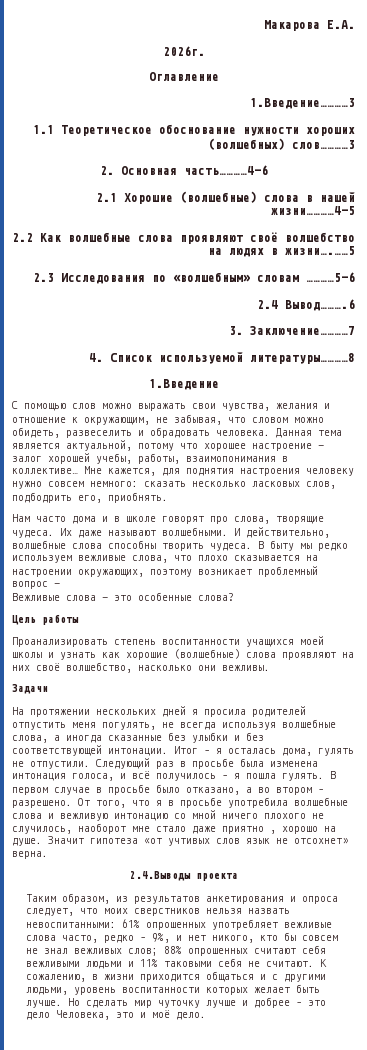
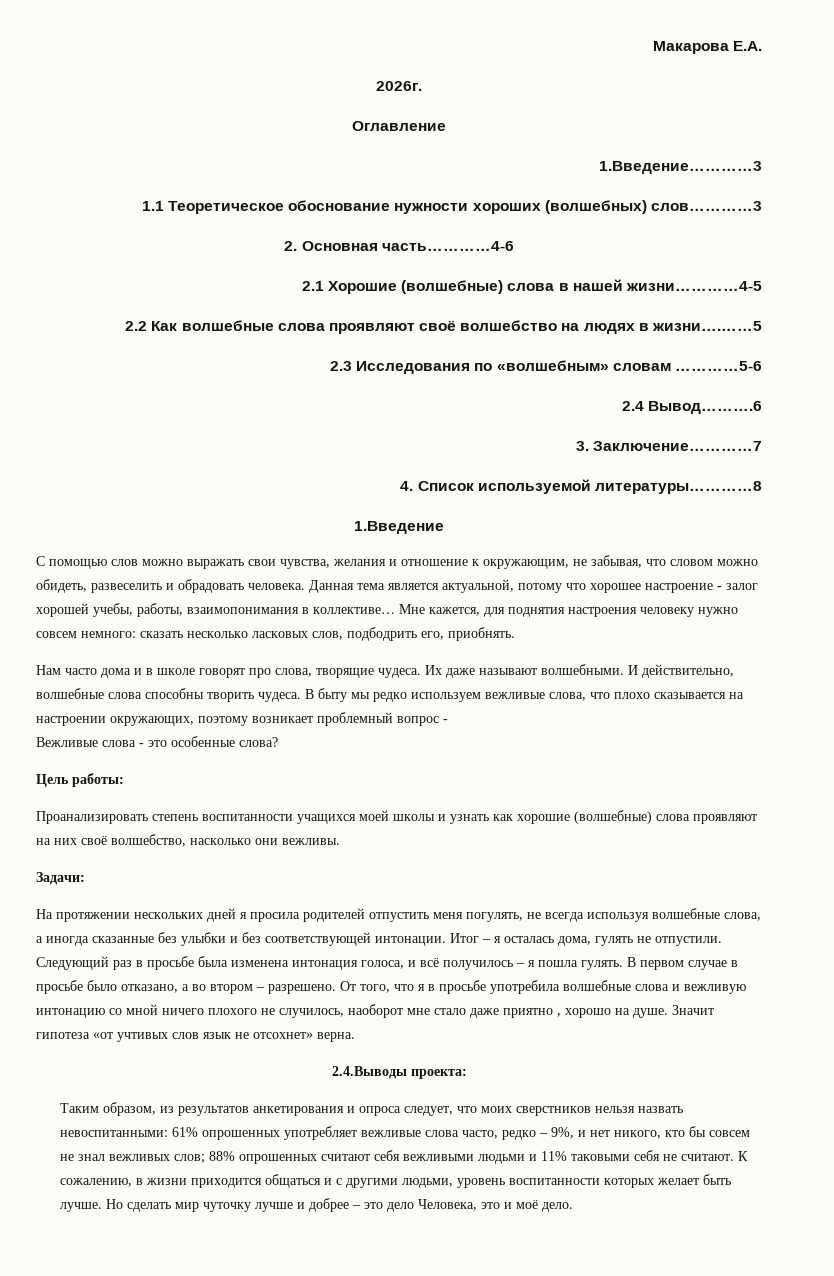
- Цель работы
+ Цель работы:
- Задачи
+ Задачи:
- 2.4.Выводы проекта
+ 2.4.Выводы проекта:

